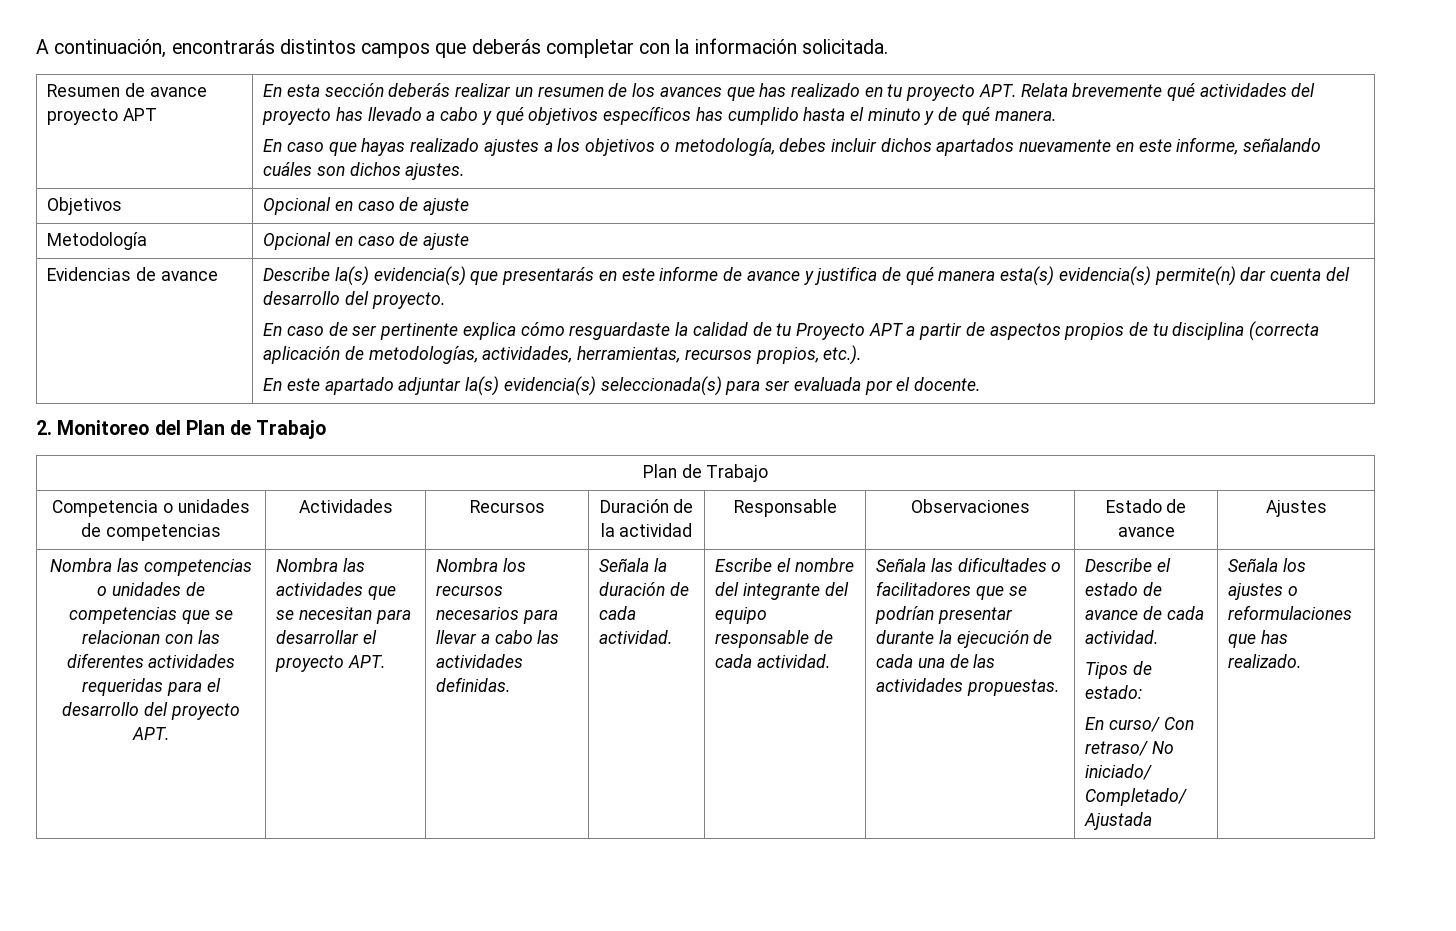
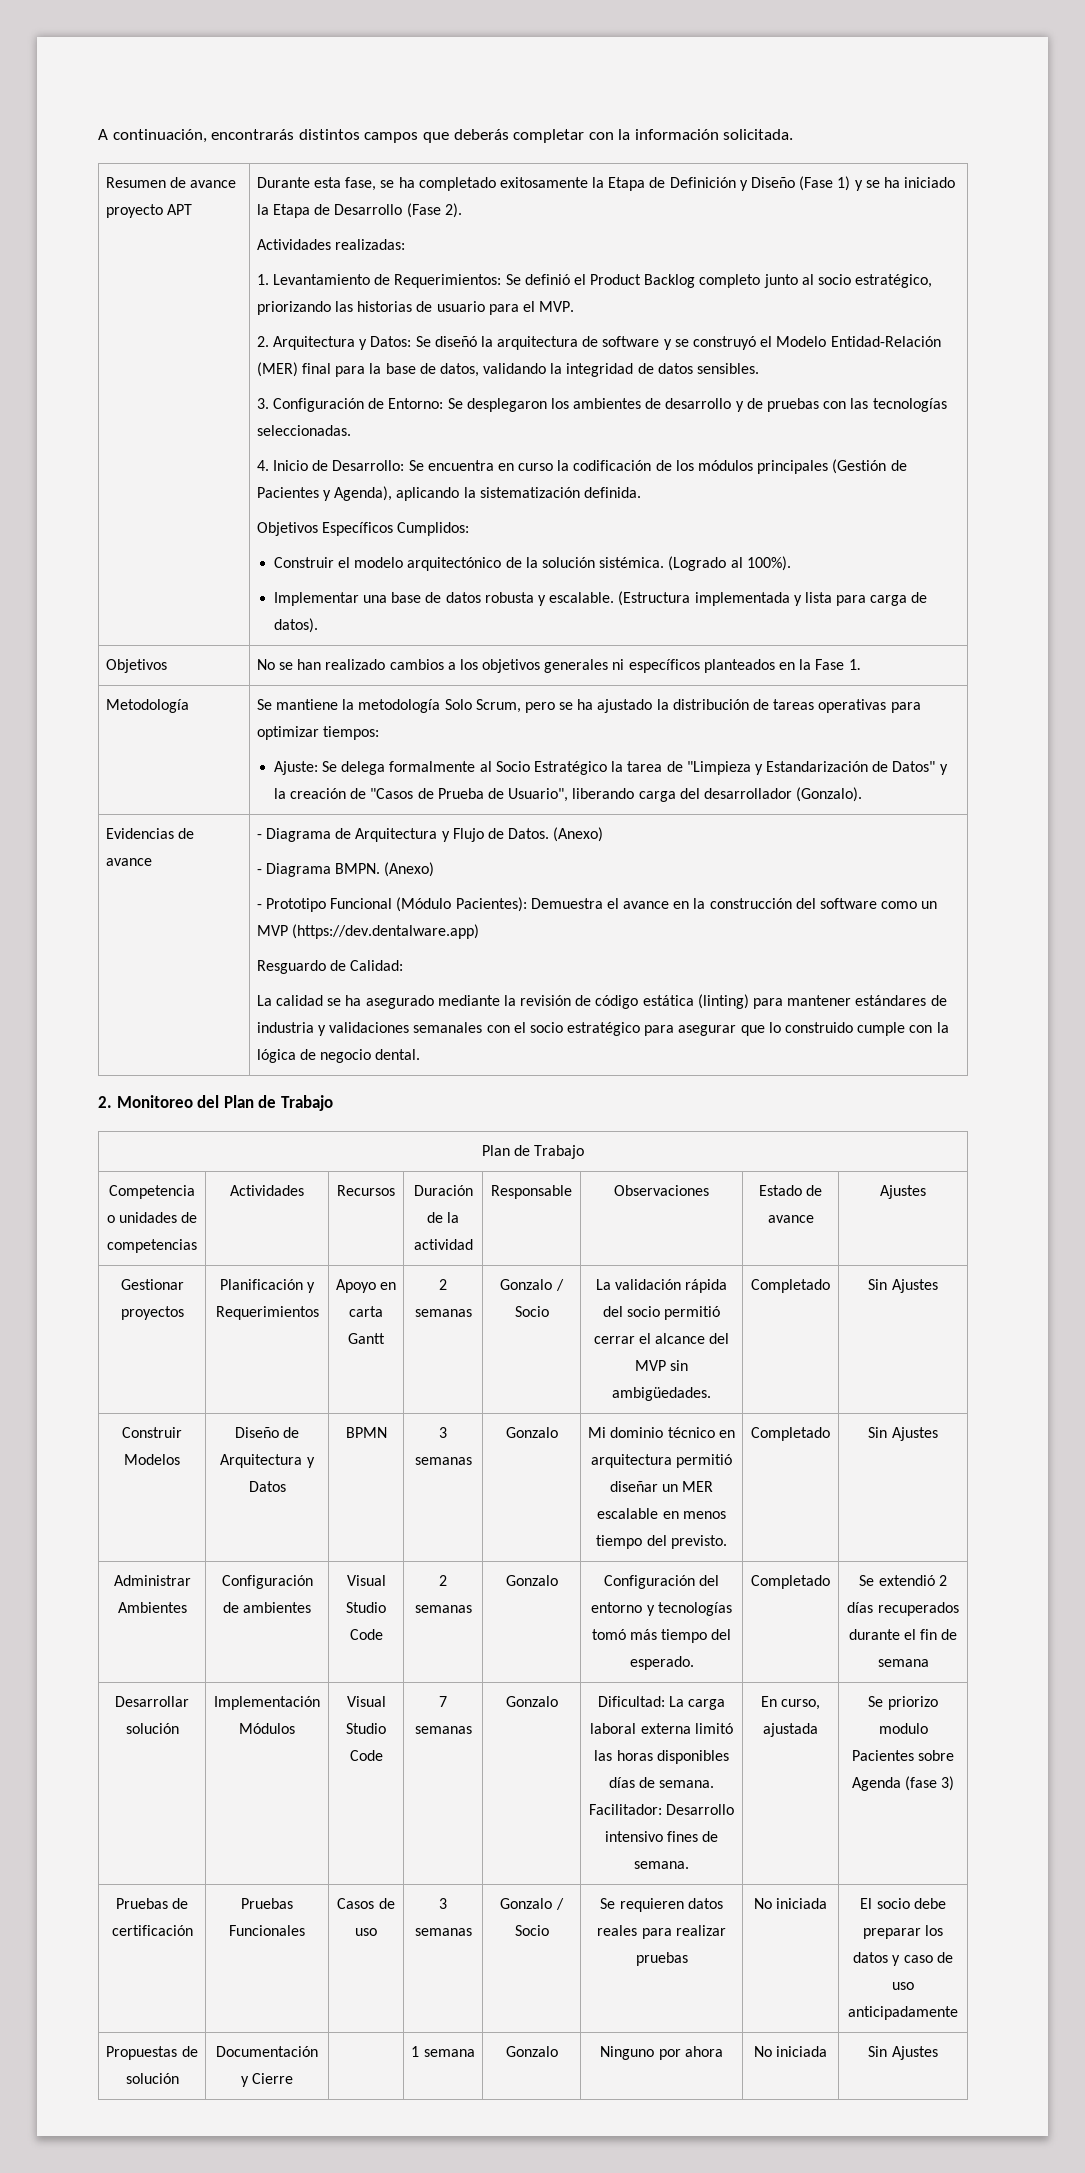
- En esta sección deberás realizar un resumen de los avances que has realizado en tu proyecto APT. Relata brevemente qué actividades del proyecto has llevado a cabo y qué objetivos específicos has cumplido hasta el minuto y de qué manera.
- En caso que hayas realizado ajustes a los objetivos o metodología, debes incluir dichos apartados nuevamente en este informe, señalando cuáles son dichos ajustes.
- Objetivos | Opcional en caso de ajuste
- Metodología | Opcional en caso de ajuste
- Evidencias de avance | Describe la(s) evidencia(s) que presentarás en este informe de avance y justifica de qué manera esta(s) evidencia(s) permite(n) dar cuenta del desarrollo del proyecto.
- En caso de ser pertinente explica cómo resguardaste la calidad de tu Proyecto APT a partir de aspectos propios de tu disciplina (correcta aplicación de metodologías, actividades, herramientas, recursos propios, etc.).
- En este apartado adjuntar la(s) evidencia(s) seleccionada(s) para ser evaluada por el docente.
+ Durante esta fase, se ha completado exitosamente la Etapa de Definición y Diseño (Fase 1) y se ha iniciado la Etapa de Desarrollo (Fase 2).
+ Actividades realizadas:
+ 1. Levantamiento de Requerimientos: Se definió el Product Backlog completo junto al socio estratégico, priorizando las historias de usuario para el MVP.
+ 2. Arquitectura y Datos: Se diseñó la arquitectura de software y se construyó el Modelo Entidad-Relación (MER) final para la base de datos, validando la integridad de datos sensibles.
+ 3. Configuración de Entorno: Se desplegaron los ambientes de desarrollo y de pruebas con las tecnologías seleccionadas.
+ 4. Inicio de Desarrollo: Se encuentra en curso la codificación de los módulos principales (Gestión de Pacientes y Agenda), aplicando la sistematización definida.
+ Objetivos Específicos Cumplidos:
+ Construir el modelo arquitectónico de la solución sistémica. (Logrado al 100%).
+ Implementar una base de datos robusta y escalable. (Estructura implementada y lista para carga de datos).
+ Objetivos | No se han realizado cambios a los objetivos generales ni específicos planteados en la Fase 1.
+ Metodología | Se mantiene la metodología Solo Scrum, pero se ha ajustado la distribución de tareas operativas para optimizar tiempos:
+ Ajuste: Se delega formalmente al Socio Estratégico la tarea de "Limpieza y Estandarización de Datos" y la creación de "Casos de Prueba de Usuario", liberando carga del desarrollador (Gonzalo).
+ Evidencias de avance | - Diagrama de Arquitectura y Flujo de Datos. (Anexo)
+ - Diagrama BMPN. (Anexo)
+ - Prototipo Funcional (Módulo Pacientes): Demuestra el avance en la construcción del software como un MVP (https://dev.dentalware.app)
+ Resguardo de Calidad:
+ La calidad se ha asegurado mediante la revisión de código estática (linting) para mantener estándares de industria y validaciones semanales con el socio estratégico para asegurar que lo construido cumple con la lógica de negocio dental.
- Nombra las competencias o unidades de competencias que se relacionan con las diferentes actividades requeridas para el desarrollo del proyecto APT. | Nombra las actividades que se necesitan para desarrollar el proyecto APT. | Nombra los recursos necesarios para llevar a cabo las actividades definidas. | Señala la duración de cada actividad. | Escribe el nombre del integrante del equipo responsable de cada actividad. | Señala las dificultades o facilitadores que se podrían presentar durante la ejecución de cada una de las actividades propuestas. | Describe el estado de avance de cada actividad.
- Tipos de estado:
- En curso/ Con retraso/ No iniciado/ Completado/ Ajustada | Señala los ajustes o reformulaciones que has realizado.
+ Gestionar proyectos | Planificación y Requerimientos | Apoyo en carta Gantt | 2 semanas | Gonzalo / Socio | La validación rápida del socio permitió cerrar el alcance del MVP sin ambigüedades. | Completado | Sin Ajustes
+ Construir Modelos | Diseño de Arquitectura y Datos | BPMN | 3 semanas | Gonzalo | Mi dominio técnico en arquitectura permitió diseñar un MER escalable en menos tiempo del previsto. | Completado | Sin Ajustes
+ Administrar Ambientes | Configuración de ambientes | Visual Studio Code | 2 semanas | Gonzalo | Configuración del entorno y tecnologías tomó más tiempo del esperado. | Completado | Se extendió 2 días recuperados durante el fin de semana
+ Desarrollar solución | Implementación Módulos | Visual Studio Code | 7 semanas | Gonzalo | Dificultad: La carga laboral externa limitó las horas disponibles días de semana. Facilitador: Desarrollo intensivo fines de semana. | En curso, ajustada | Se priorizo modulo Pacientes sobre Agenda (fase 3)
+ Pruebas de certificación | Pruebas Funcionales | Casos de uso | 3 semanas | Gonzalo / Socio | Se requieren datos reales para realizar pruebas | No iniciada | El socio debe preparar los datos y caso de uso anticipadamente
+ Propuestas de solución | Documentación y Cierre | | 1 semana | Gonzalo | Ninguno por ahora | No iniciada | Sin Ajustes

